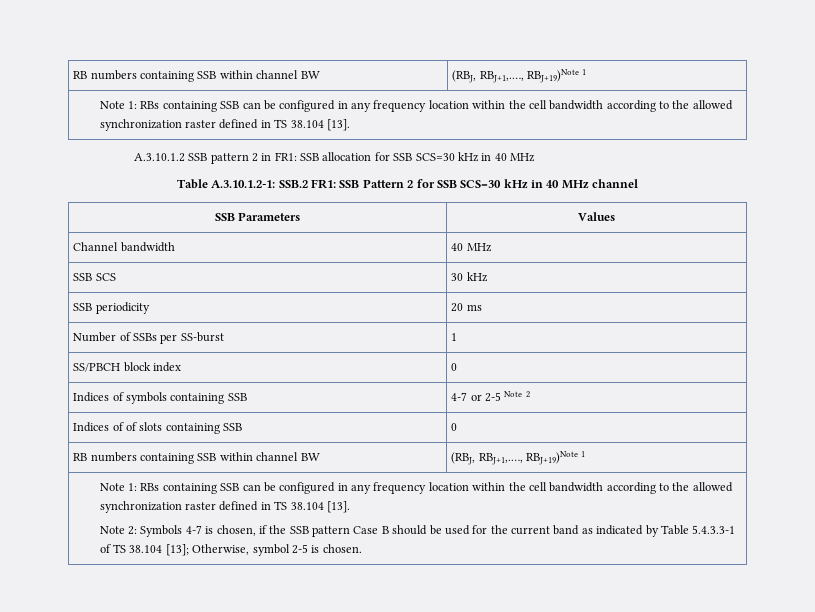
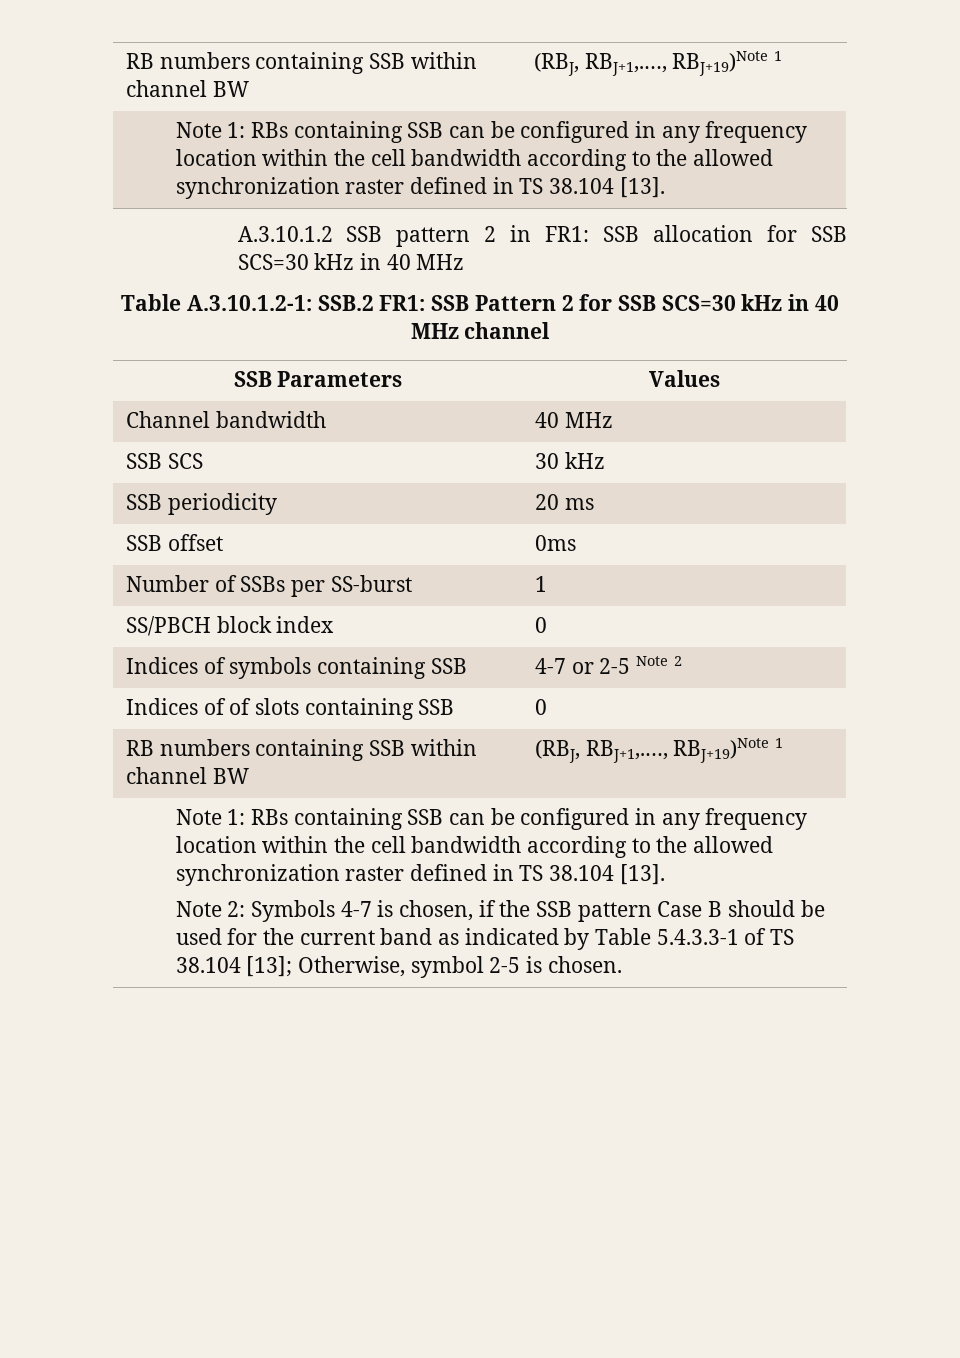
+ SSB offset | 0ms

